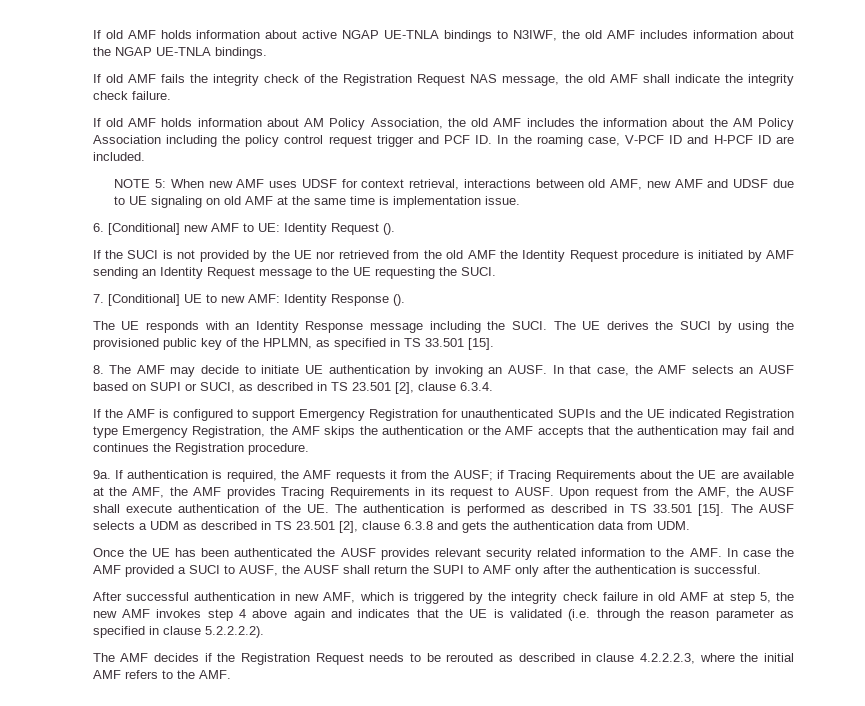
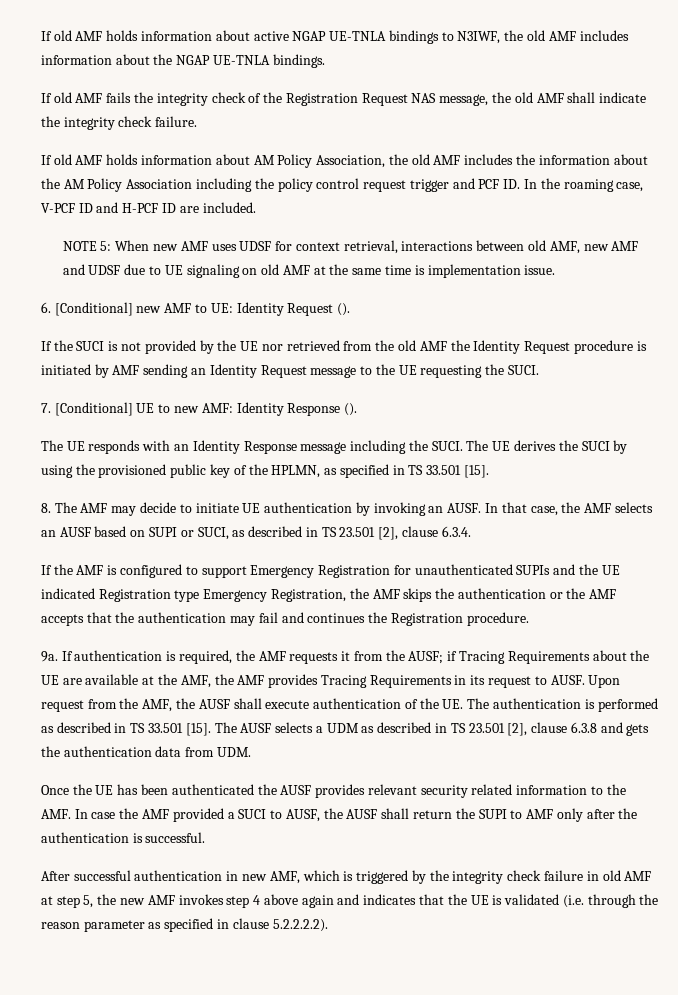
- The AMF decides if the Registration Request needs to be rerouted as described in clause 4.2.2.2.3, where the initial AMF refers to the AMF.

